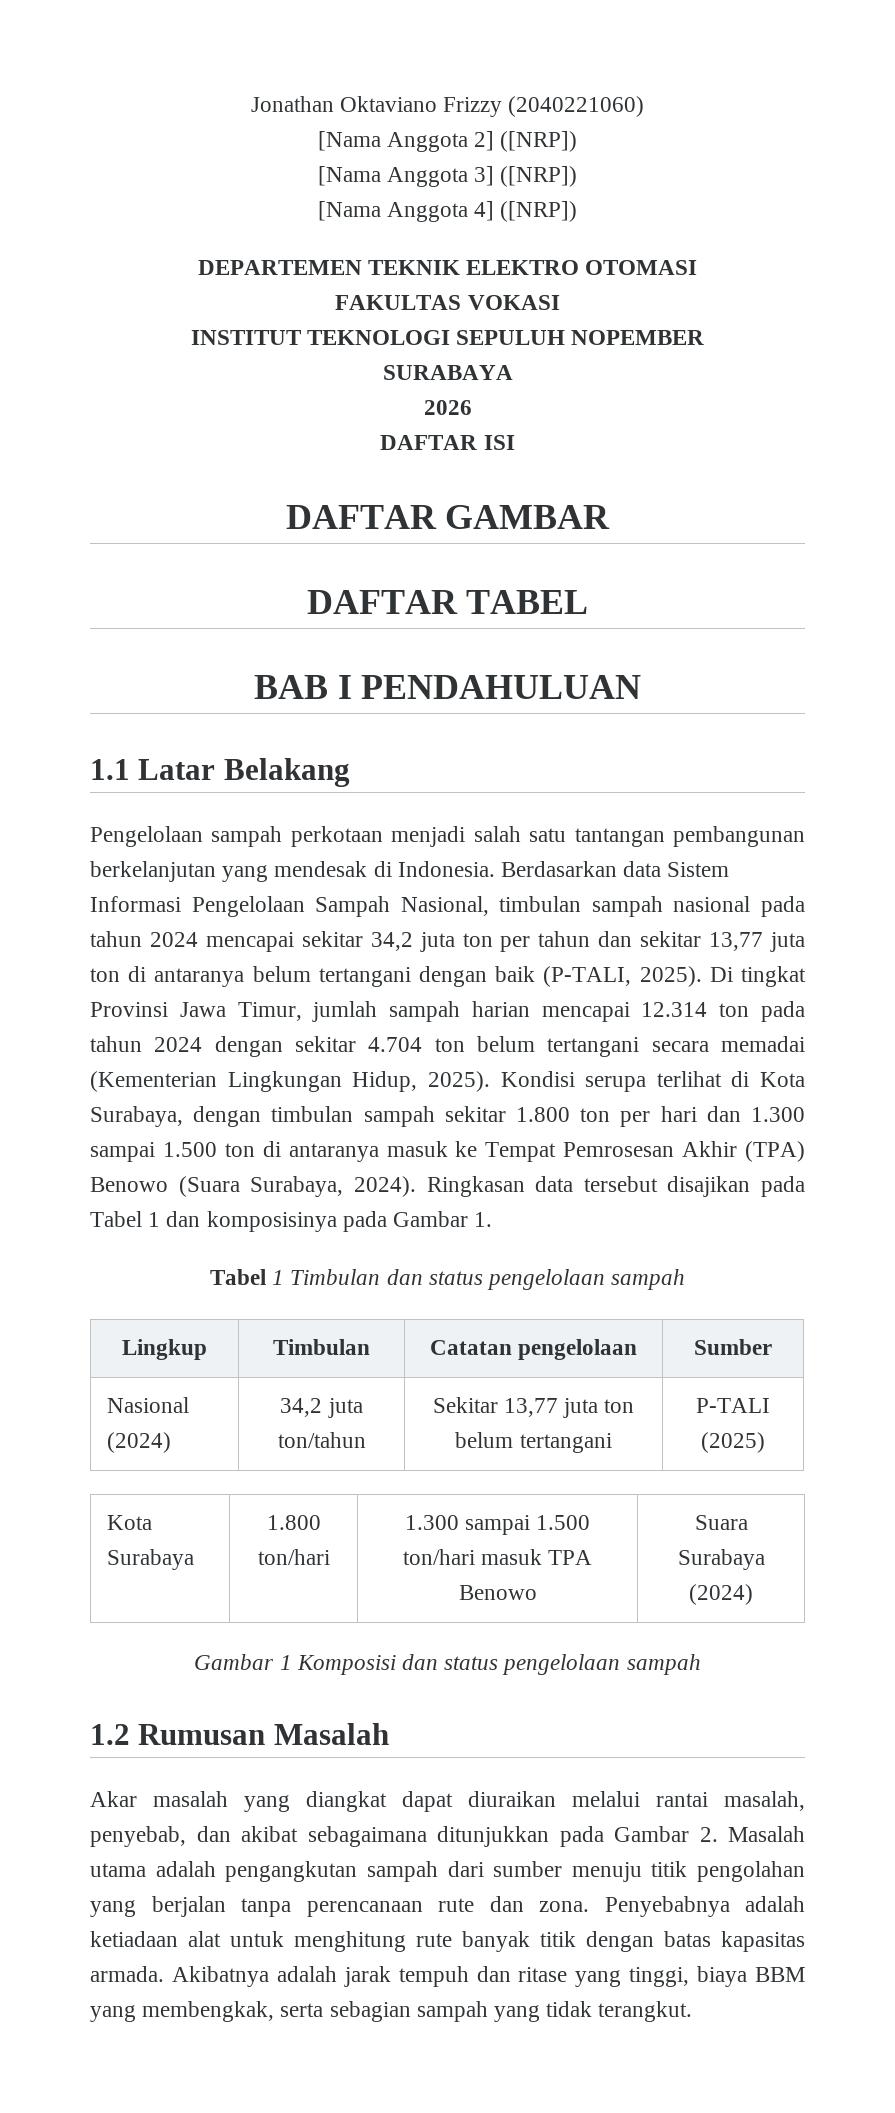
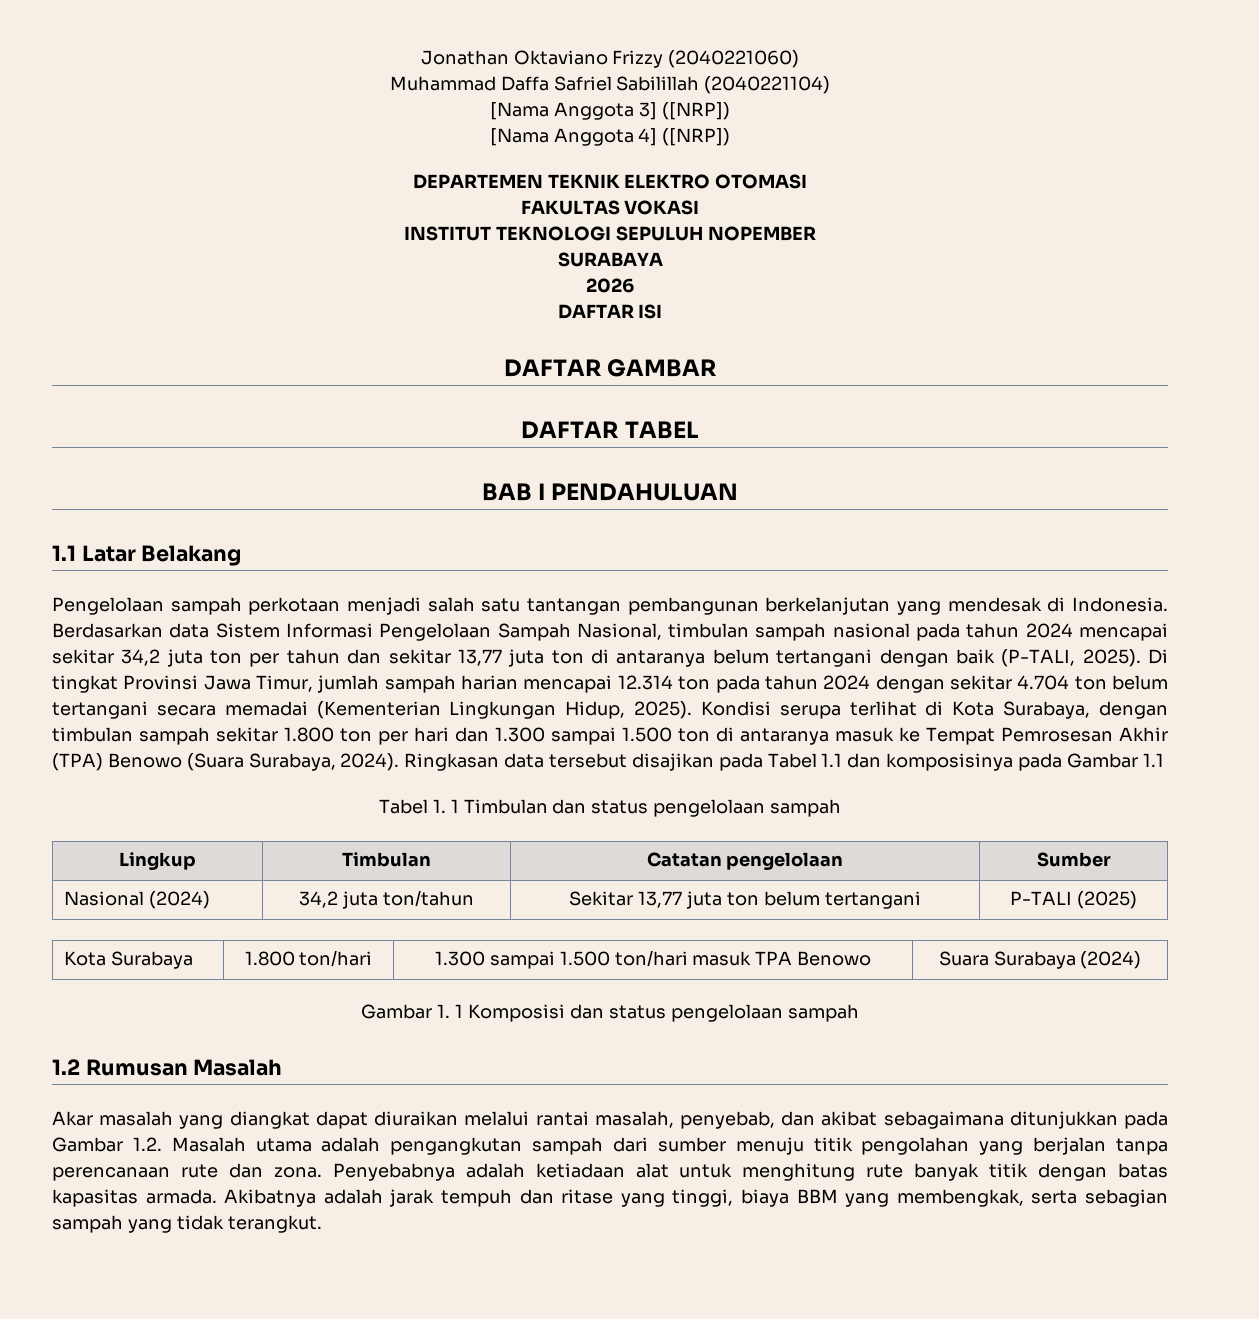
- [Nama Anggota 2] ([NRP])
+ Muhammad Daffa Safriel Sabilillah (2040221104)
- Ringkasan data tersebut disajikan pada Tabel 1 dan komposisinya pada Gambar 1.
- Tabel 1 Timbulan dan status pengelolaan sampah
+ Ringkasan data tersebut disajikan pada Tabel 1.1 dan komposisinya pada Gambar 1.1
+ Tabel 1. 1 Timbulan dan status pengelolaan sampah
- Gambar 1 Komposisi dan status pengelolaan sampah
+ Gambar 1. 1 Komposisi dan status pengelolaan sampah
- Akar masalah yang diangkat dapat diuraikan melalui rantai masalah, penyebab, dan akibat sebagaimana ditunjukkan pada Gambar 2. Masalah utama adalah pengangkutan sampah dari sumber menuju titik pengolahan yang berjalan tanpa perencanaan rute dan zona.
+ Akar masalah yang diangkat dapat diuraikan melalui rantai masalah, penyebab, dan akibat sebagaimana ditunjukkan pada Gambar 1.2. Masalah utama adalah pengangkutan sampah dari sumber menuju titik pengolahan yang berjalan tanpa perencanaan rute dan zona.

